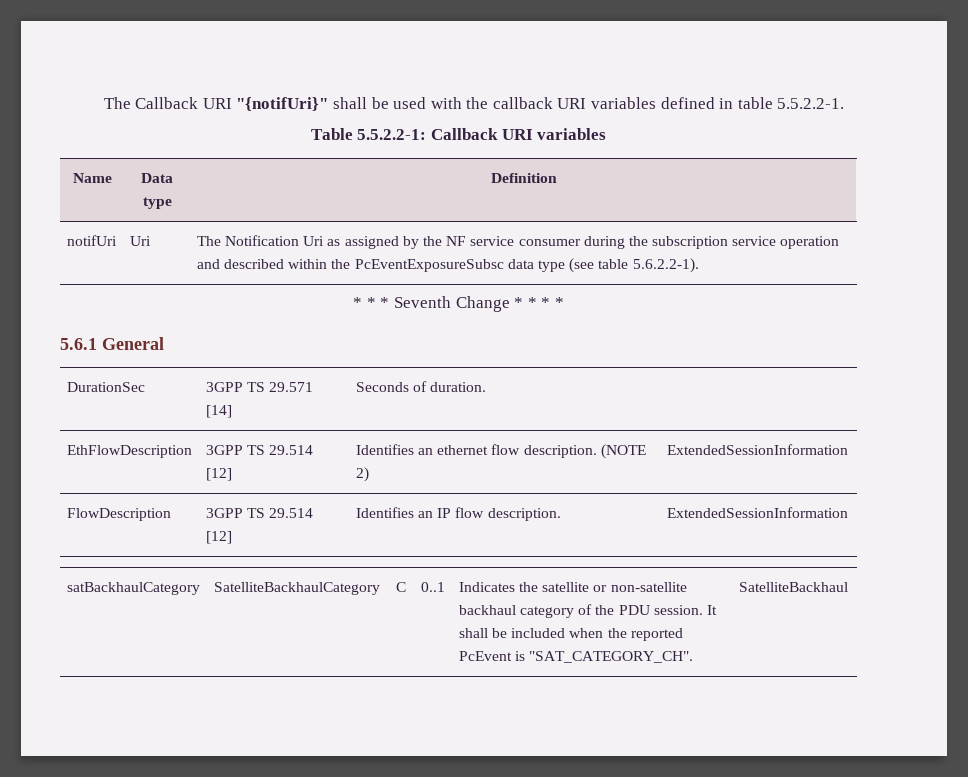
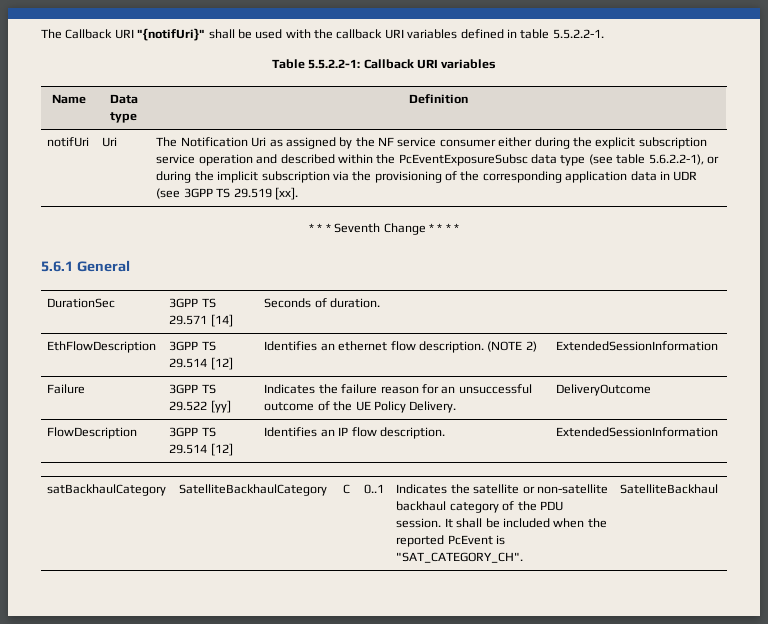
- The Notification Uri as assigned by the NF service consumer during the subscription service operation and described within the PcEventExposureSubsc data type (see table 5.6.2.2-1).
+ The Notification Uri as assigned by the NF service consumer either during the explicit subscription service operation and described within the PcEventExposureSubsc data type (see table 5.6.2.2-1), or during the implicit subscription via the provisioning of the corresponding application data in UDR (see 3GPP TS 29.519 [xx].
+ Failure | 3GPP TS 29.522 [yy] | Indicates the failure reason for an unsuccessful outcome of the UE Policy Delivery. | DeliveryOutcome

